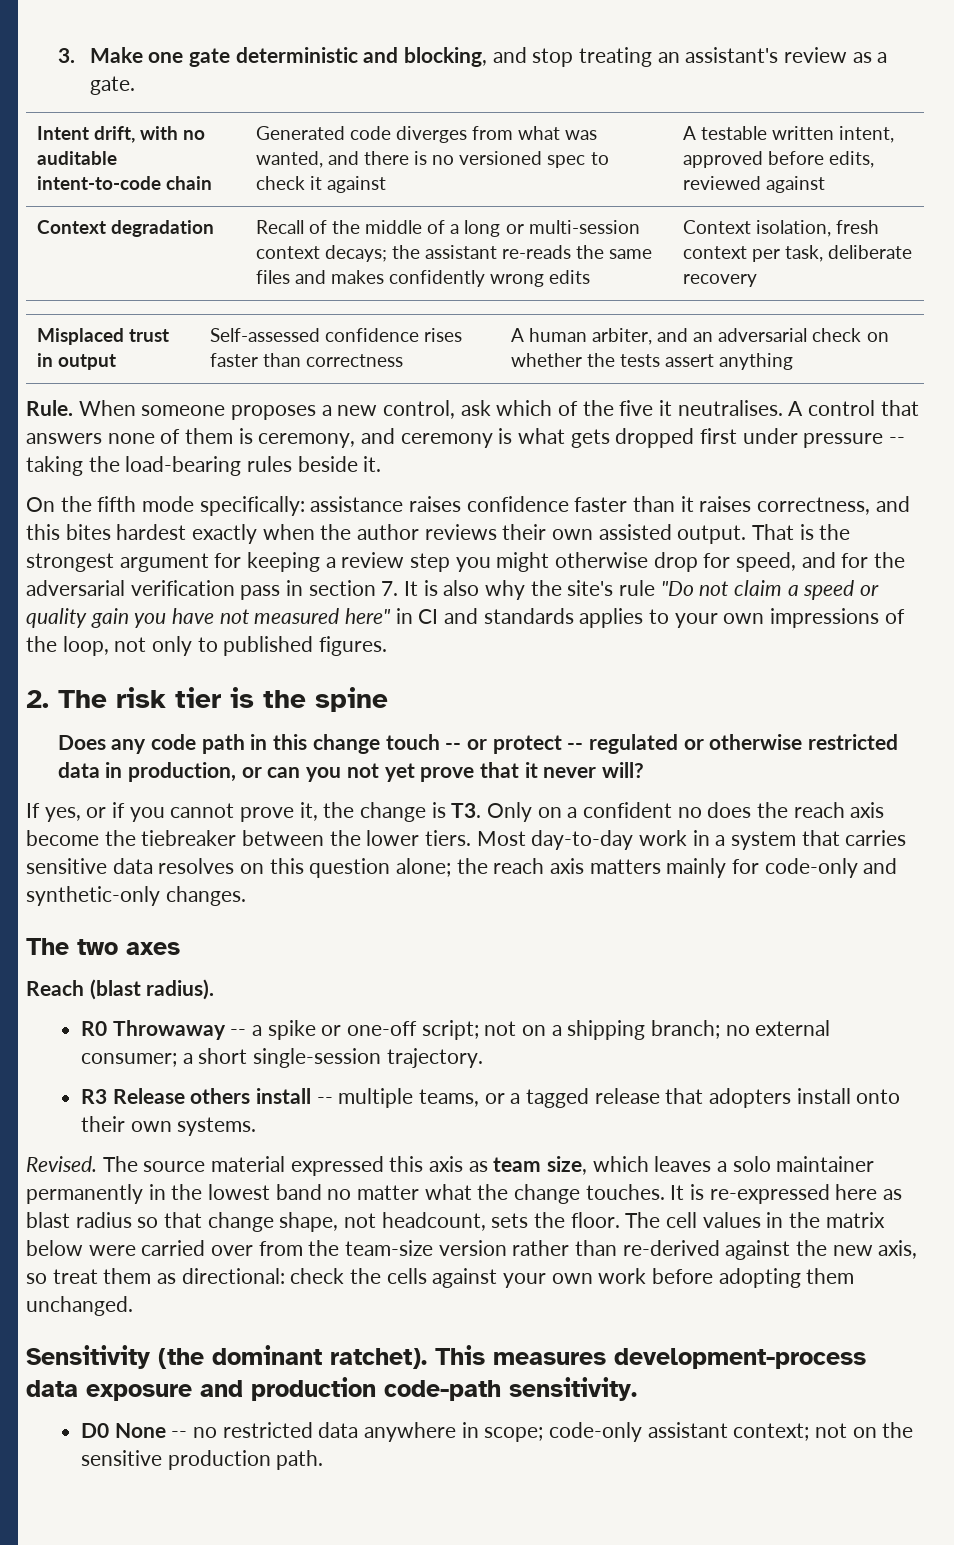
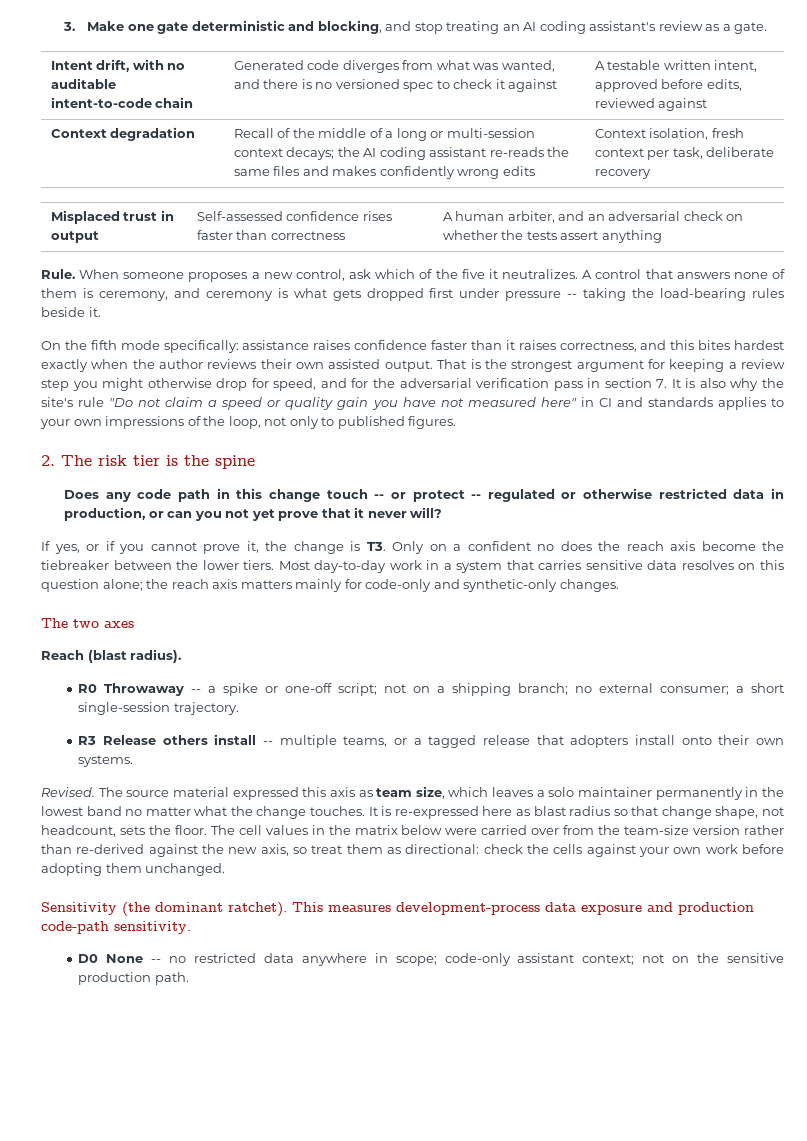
- 3. Make one gate deterministic and blocking, and stop treating an assistant's review as a gate.
+ 3. Make one gate deterministic and blocking, and stop treating an AI coding assistant's review as a gate.
- Context degradation | Recall of the middle of a long or multi-session context decays; the assistant re-reads the same files and makes confidently wrong edits | Context isolation, fresh context per task, deliberate recovery
+ Context degradation | Recall of the middle of a long or multi-session context decays; the AI coding assistant re-reads the same files and makes confidently wrong edits | Context isolation, fresh context per task, deliberate recovery
- When someone proposes a new control, ask which of the five it neutralises.
+ When someone proposes a new control, ask which of the five it neutralizes.

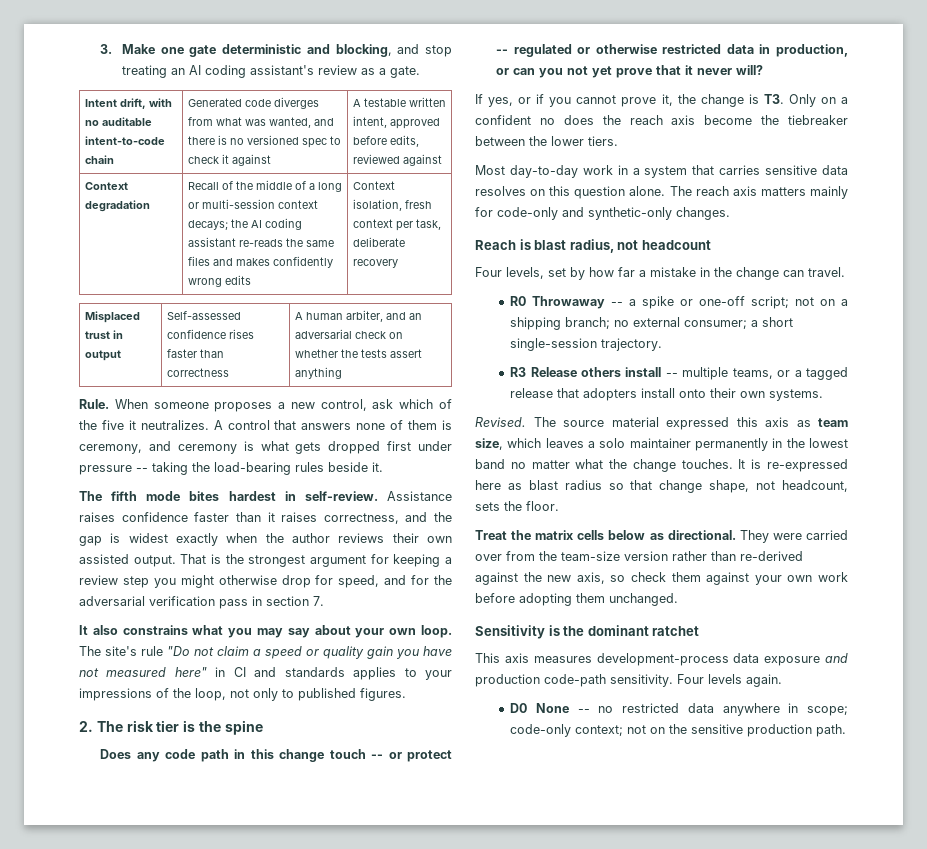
- On the fifth mode specifically: assistance raises confidence faster than it raises correctness, and this bites hardest exactly when the author reviews their own assisted output.
+ The fifth mode bites hardest in self-review. Assistance raises confidence faster than it raises correctness, and the gap is widest exactly when the author reviews their own assisted output.
- That is the strongest argument for keeping a review step you might otherwise drop for speed, and for the adversarial verification pass in section 7. It is also why the site's rule "Do not claim a speed or quality gain you have not measured here" in CI and standards applies to your own impressions of the loop, not only to published figures.
+ That is the strongest argument for keeping a review step you might otherwise drop for speed, and for the adversarial verification pass in section 7.
+ It also constrains what you may say about your own loop. The site's rule "Do not claim a speed or quality gain you have not measured here" in CI and standards applies to your impressions of the loop, not only to published figures.
- If yes, or if you cannot prove it, the change is T3. Only on a confident no does the reach axis become the tiebreaker between the lower tiers. Most day-to-day work in a system that carries sensitive data resolves on this question alone; the reach axis matters mainly for code-only and synthetic-only changes.
+ If yes, or if you cannot prove it, the change is T3. Only on a confident no does the reach axis become the tiebreaker between the lower tiers.
+ Most day-to-day work in a system that carries sensitive data resolves on this question alone. The reach axis matters mainly for code-only and synthetic-only changes.
- The two axes
- Reach (blast radius).
+ Reach is blast radius, not headcount
+ Four levels, set by how far a mistake in the change can travel.
- It is re-expressed here as blast radius so that change shape, not headcount, sets the floor. The cell values in the matrix below were carried over from the team-size version rather than re-derived against the new axis, so treat them as directional: check the cells against your own work before adopting them unchanged.
+ It is re-expressed here as blast radius so that change shape, not headcount, sets the floor.
+ Treat the matrix cells below as directional. They were carried over from the team-size version rather than re-derived against the new axis, so check them against your own work before adopting them unchanged.
- Sensitivity (the dominant ratchet). This measures development-process data exposure and production code-path sensitivity.
+ Sensitivity is the dominant ratchet
+ This axis measures development-process data exposure and production code-path sensitivity. Four levels again.
- D0 None -- no restricted data anywhere in scope; code-only assistant context; not on the sensitive production path.
+ D0 None -- no restricted data anywhere in scope; code-only context; not on the sensitive production path.

